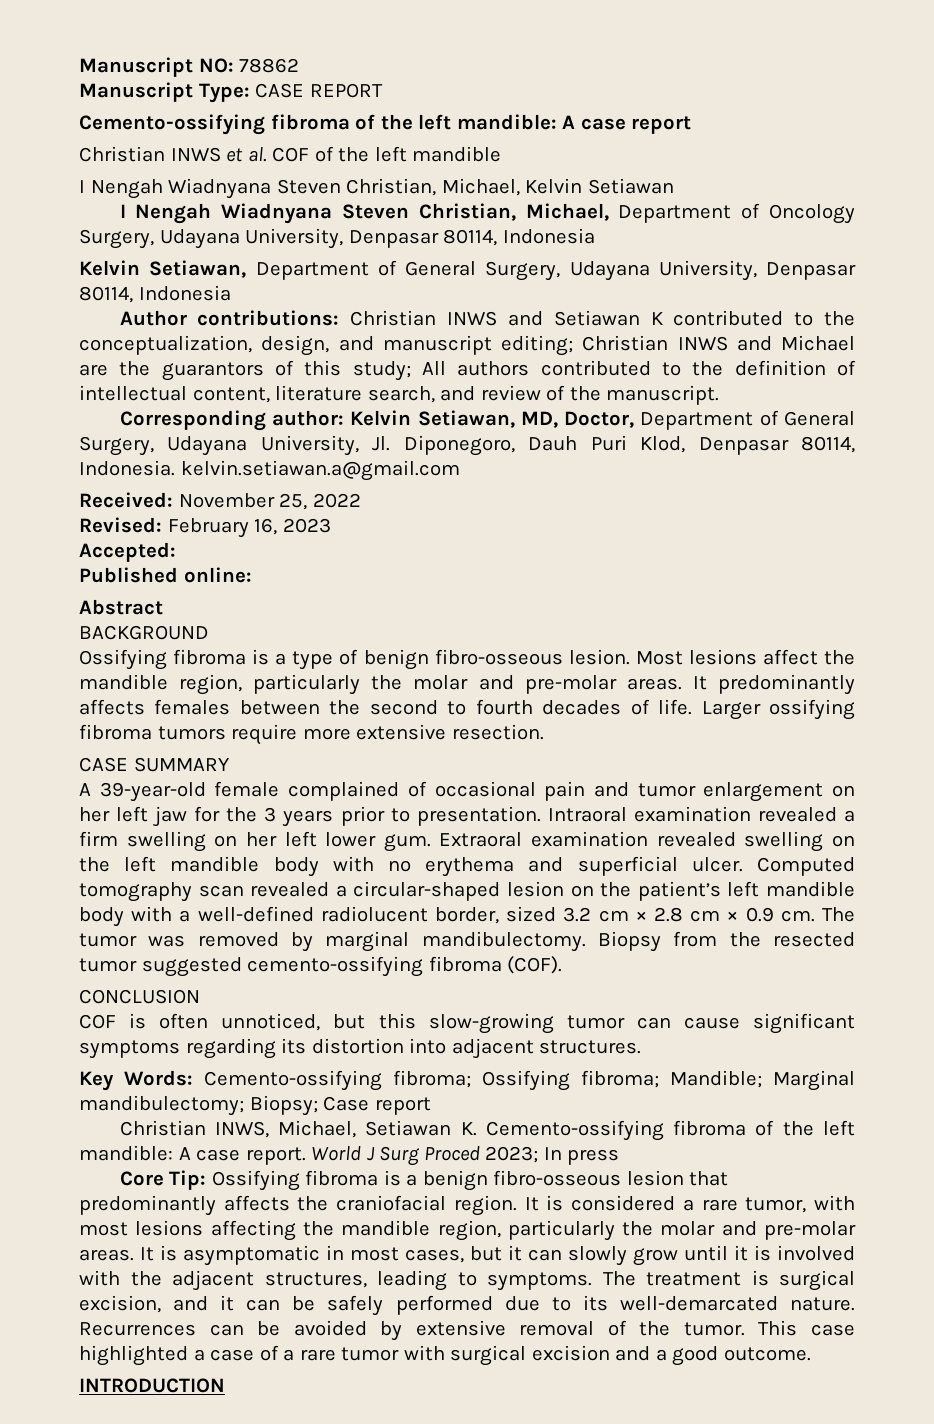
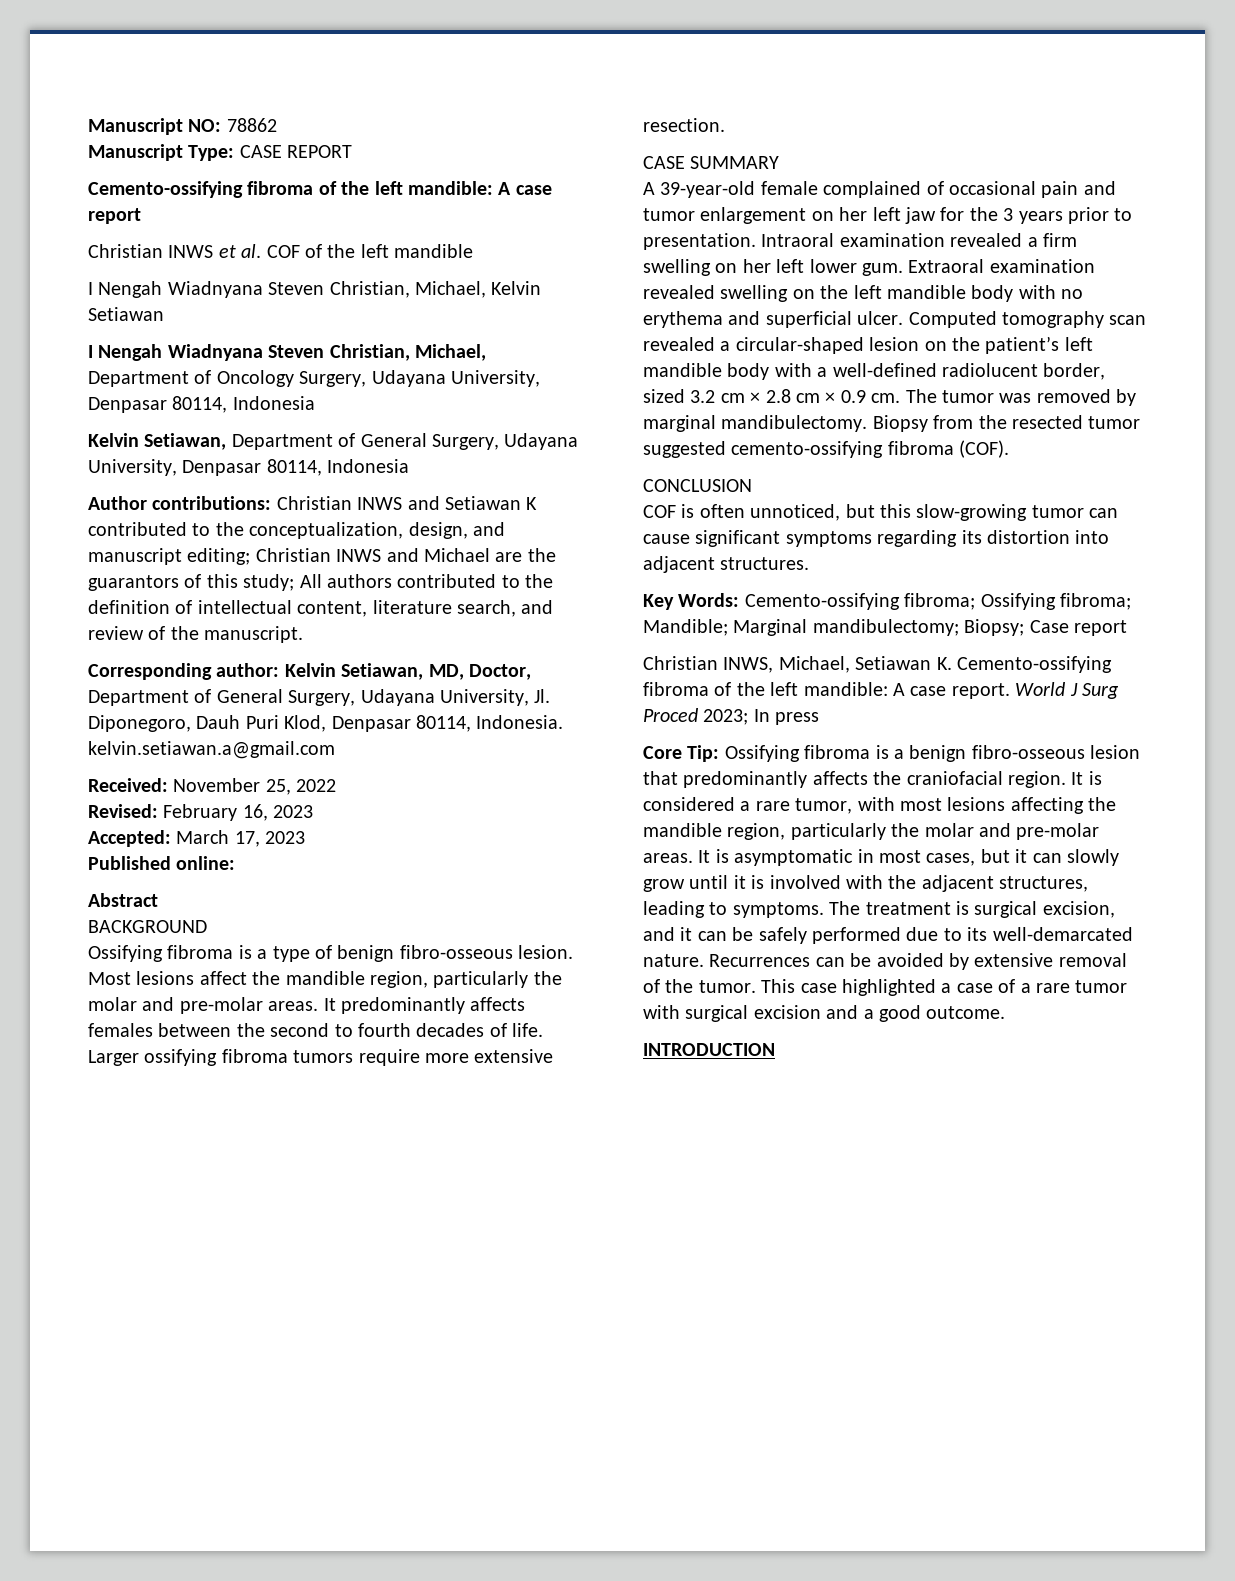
- Accepted:
+ Accepted: March 17, 2023

